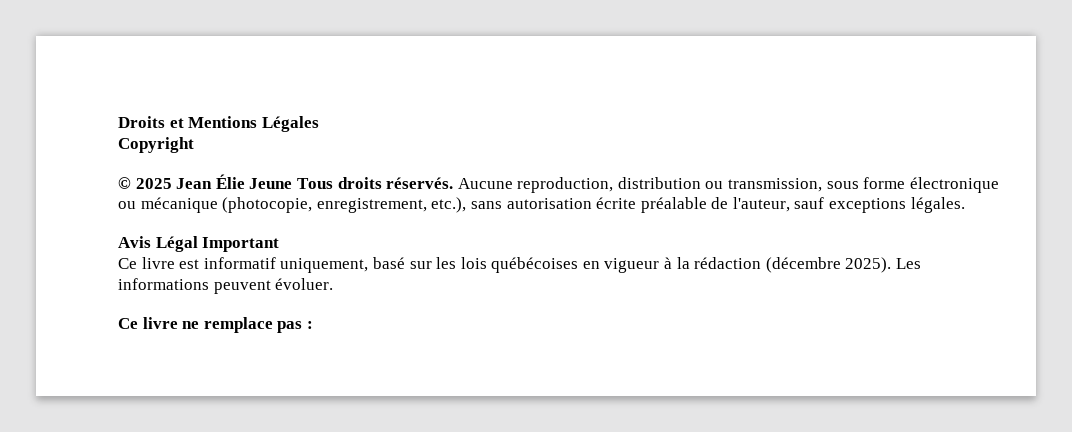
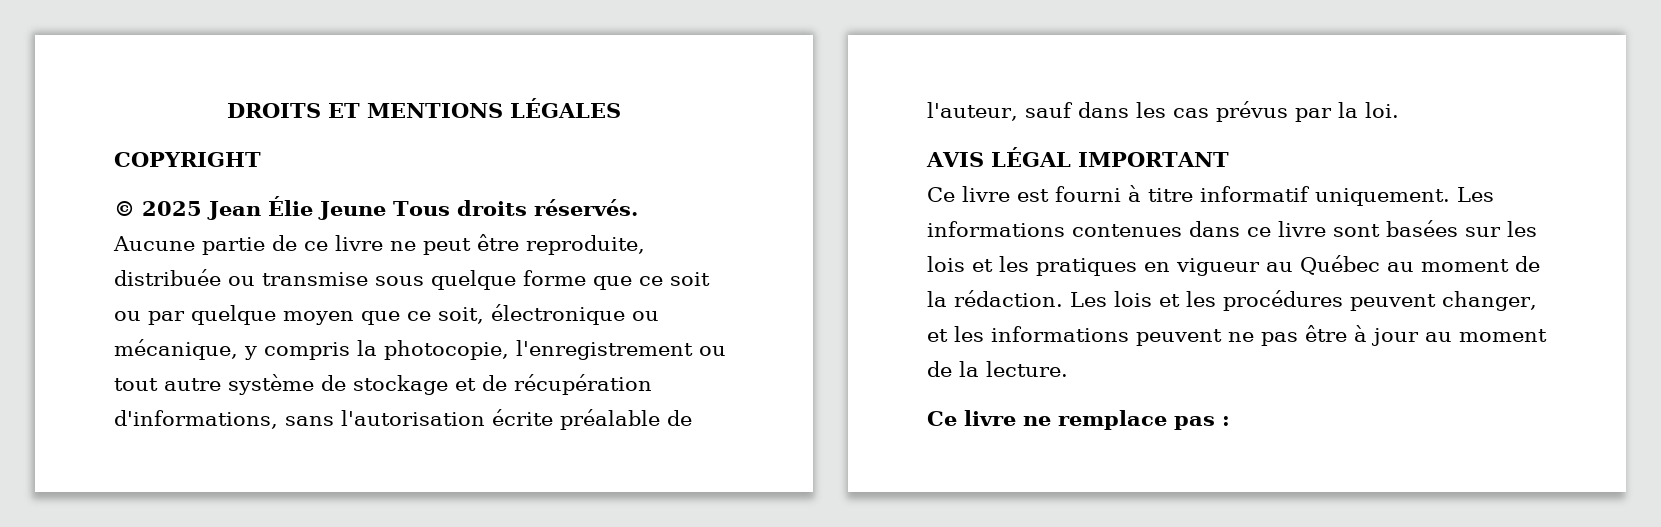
- Droits et Mentions Légales
- Copyright
+ DROITS ET MENTIONS LÉGALES
+ COPYRIGHT
- © 2025 Jean Élie Jeune Tous droits réservés. Aucune reproduction, distribution ou transmission, sous forme électronique ou mécanique (photocopie, enregistrement, etc.), sans autorisation écrite préalable de l'auteur, sauf exceptions légales.
- Avis Légal Important
- Ce livre est informatif uniquement, basé sur les lois québécoises en vigueur à la rédaction (décembre 2025). Les informations peuvent évoluer.
+ © 2025 Jean Élie Jeune Tous droits réservés.
+ Aucune partie de ce livre ne peut être reproduite, distribuée ou transmise sous quelque forme que ce soit ou par quelque moyen que ce soit, électronique ou mécanique, y compris la photocopie, l'enregistrement ou tout autre système de stockage et de récupération d'informations, sans l'autorisation écrite préalable de l'auteur, sauf dans les cas prévus par la loi.
+ AVIS LÉGAL IMPORTANT
+ Ce livre est fourni à titre informatif uniquement. Les informations contenues dans ce livre sont basées sur les lois et les pratiques en vigueur au Québec au moment de la rédaction. Les lois et les procédures peuvent changer, et les informations peuvent ne pas être à jour au moment de la lecture.

